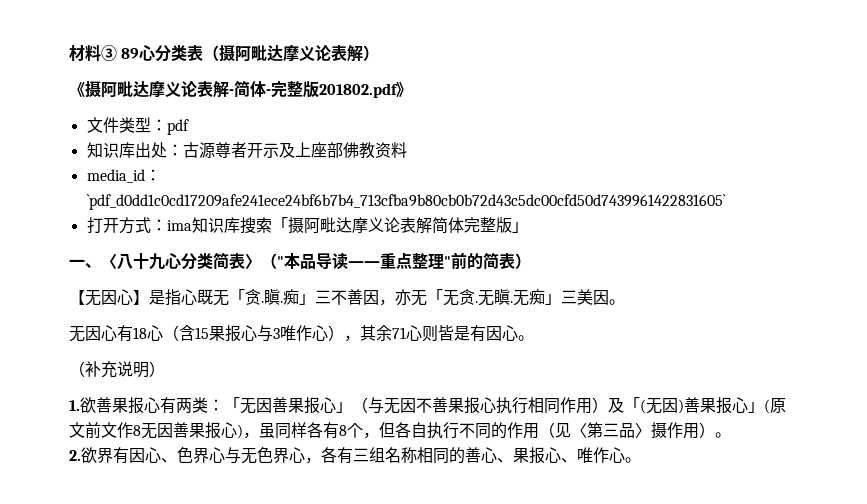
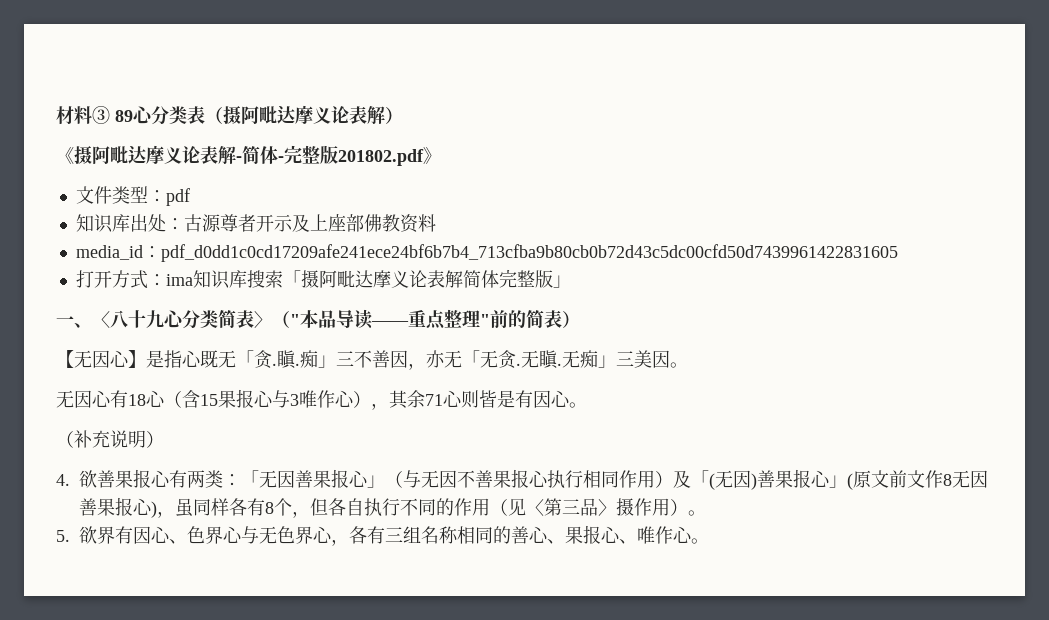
- media_id：`pdf_d0dd1c0cd17209afe241ece24bf6b7b4_713cfba9b80cb0b72d43c5dc00cfd50d7439961422831605`
+ media_id：pdf_d0dd1c0cd17209afe241ece24bf6b7b4_713cfba9b80cb0b72d43c5dc00cfd50d7439961422831605
- 1.欲善果报心有两类：「无因善果报心」（与无因不善果报心执行相同作用）及「(无因)善果报心」(原文前文作8无因善果报心)，虽同样各有8个，但各自执行不同的作用（见〈第三品〉摄作用）。
+ 4.欲善果报心有两类：「无因善果报心」（与无因不善果报心执行相同作用）及「(无因)善果报心」(原文前文作8无因善果报心)，虽同样各有8个，但各自执行不同的作用（见〈第三品〉摄作用）。
- 2.欲界有因心、色界心与无色界心，各有三组名称相同的善心、果报心、唯作心。
+ 5.欲界有因心、色界心与无色界心，各有三组名称相同的善心、果报心、唯作心。

